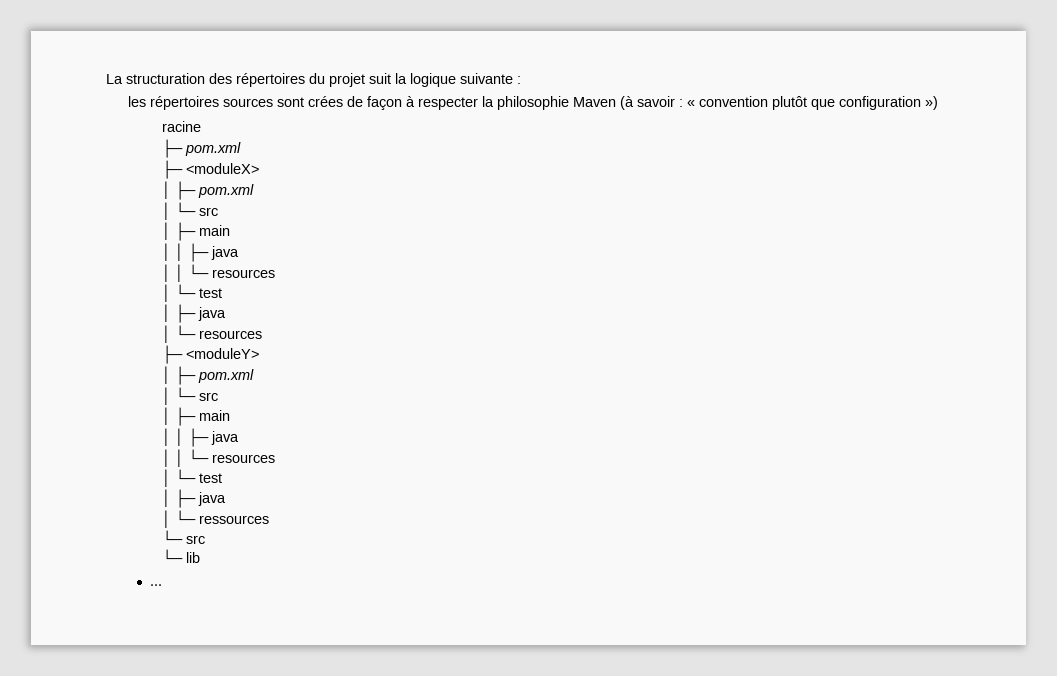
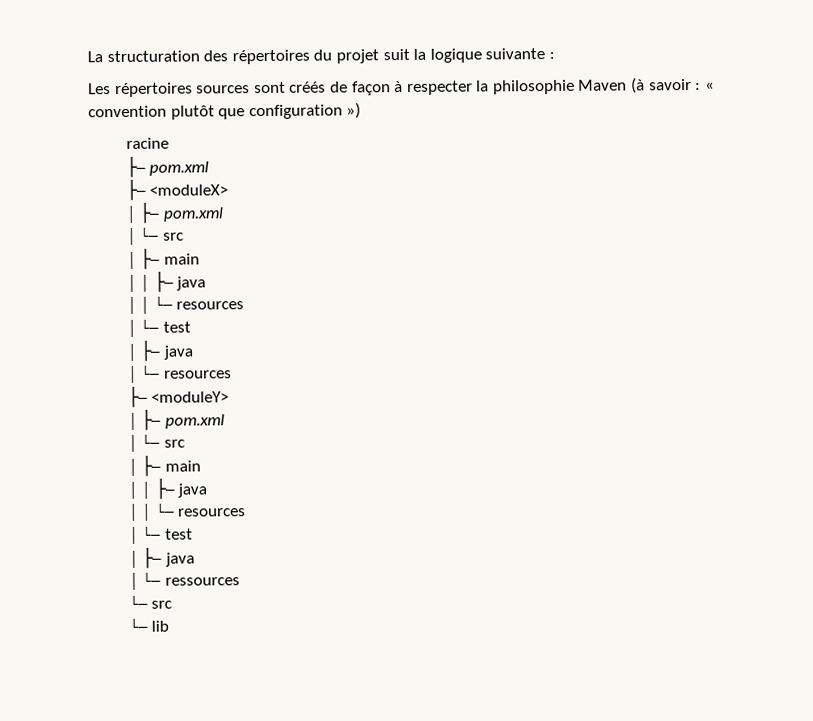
- les répertoires sources sont crées de façon à respecter la philosophie Maven (à savoir : « convention plutôt que configuration »)
+ Les répertoires sources sont créés de façon à respecter la philosophie Maven (à savoir : « convention plutôt que configuration »)
- ...

